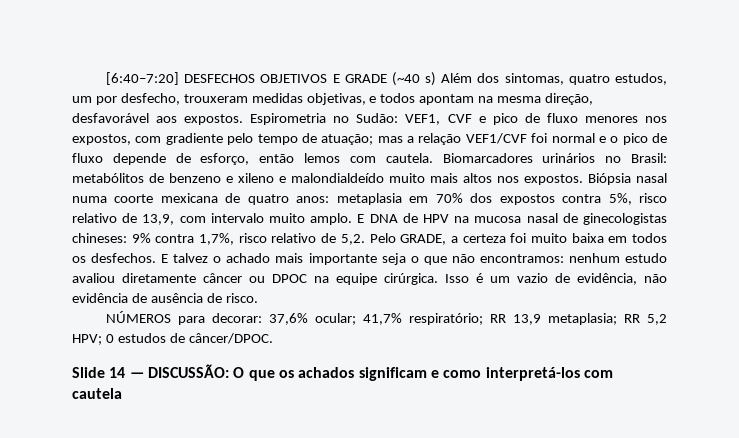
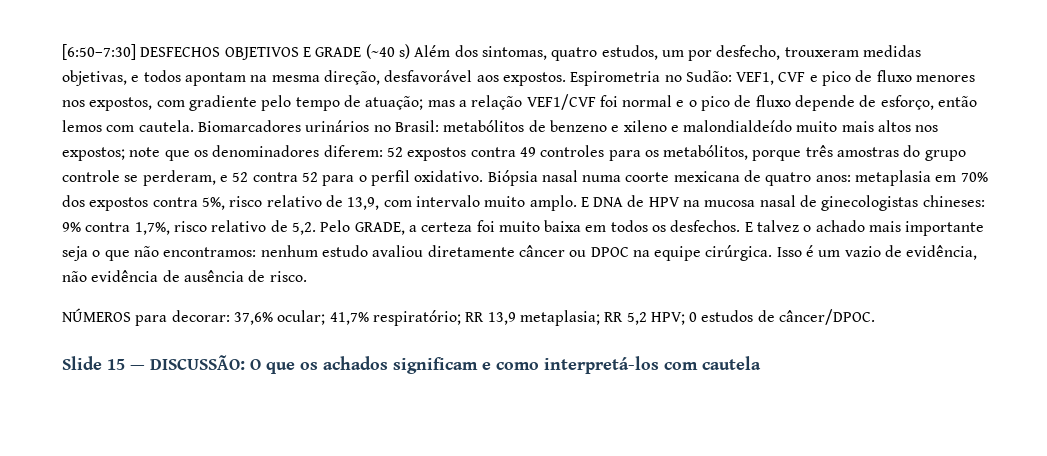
- [6:40–7:20] DESFECHOS OBJETIVOS E GRADE (~40 s) Além dos sintomas, quatro estudos, um por desfecho, trouxeram medidas objetivas, e todos apontam na mesma direção, desfavorável aos expostos.
+ [6:50–7:30] DESFECHOS OBJETIVOS E GRADE (~40 s) Além dos sintomas, quatro estudos, um por desfecho, trouxeram medidas objetivas, e todos apontam na mesma direção, desfavorável aos expostos.
- Biomarcadores urinários no Brasil: metabólitos de benzeno e xileno e malondialdeído muito mais altos nos expostos.
+ Biomarcadores urinários no Brasil: metabólitos de benzeno e xileno e malondialdeído muito mais altos nos expostos; note que os denominadores diferem: 52 expostos contra 49 controles para os metabólitos, porque três amostras do grupo controle se perderam, e 52 contra 52 para o perfil oxidativo.
- Slide 14 — DISCUSSÃO: O que os achados significam e como interpretá-los com cautela
+ Slide 15 — DISCUSSÃO: O que os achados significam e como interpretá-los com cautela

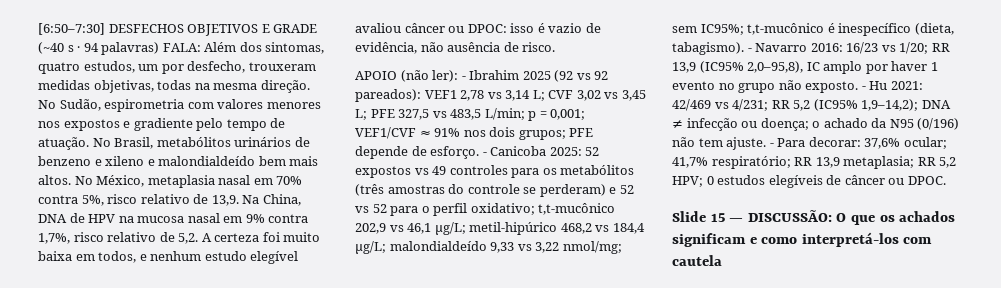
- [6:50–7:30] DESFECHOS OBJETIVOS E GRADE (~40 s) Além dos sintomas, quatro estudos, um por desfecho, trouxeram medidas objetivas, e todos apontam na mesma direção, desfavorável aos expostos. Espirometria no Sudão: VEF1, CVF e pico de fluxo menores nos expostos, com gradiente pelo tempo de atuação; mas a relação VEF1/CVF foi normal e o pico de fluxo depende de esforço, então lemos com cautela. Biomarcadores urinários no Brasil: metabólitos de benzeno e xileno e malondialdeído muito mais altos nos expostos; note que os denominadores diferem: 52 expostos contra 49 controles para os metabólitos, porque três amostras do grupo controle se perderam, e 52 contra 52 para o perfil oxidativo. Biópsia nasal numa coorte mexicana de quatro anos: metaplasia em 70% dos expostos contra 5%, risco relativo de 13,9, com intervalo muito amplo. E DNA de HPV na mucosa nasal de ginecologistas chineses: 9% contra 1,7%, risco relativo de 5,2.
+ [6:50–7:30] DESFECHOS OBJETIVOS E GRADE (~40 s · 94 palavras) FALA: Além dos sintomas, quatro estudos, um por desfecho, trouxeram medidas objetivas, todas na mesma direção. No Sudão, espirometria com valores menores nos expostos e gradiente pelo tempo de atuação. No Brasil, metabólitos urinários de benzeno e xileno e malondialdeído bem mais altos. No México, metaplasia nasal em 70% contra 5%, risco relativo de 13,9. Na China, DNA de HPV na mucosa nasal em 9% contra 1,7%, risco relativo de 5,2.
- Pelo GRADE, a certeza foi muito baixa em todos os desfechos. E talvez o achado mais importante seja o que não encontramos: nenhum estudo avaliou diretamente câncer ou DPOC na equipe cirúrgica. Isso é um vazio de evidência, não evidência de ausência de risco.
+ A certeza foi muito baixa em todos, e nenhum estudo elegível avaliou câncer ou DPOC: isso é vazio de evidência, não ausência de risco.
- NÚMEROS para decorar: 37,6% ocular; 41,7% respiratório; RR 13,9 metaplasia; RR 5,2 HPV; 0 estudos de câncer/DPOC.
+ APOIO (não ler): - Ibrahim 2025 (92 vs 92 pareados): VEF1 2,78 vs 3,14 L; CVF 3,02 vs 3,45 L; PFE 327,5 vs 483,5 L/min; p = 0,001; VEF1/CVF ≈ 91% nos dois grupos; PFE depende de esforço. - Canicoba 2025: 52 expostos vs 49 controles para os metabólitos (três amostras do controle se perderam) e 52 vs 52 para o perfil oxidativo; t,t-mucônico 202,9 vs 46,1 µg/L; metil-hipúrico 468,2 vs 184,4 µg/L; malondialdeído 9,33 vs 3,22 nmol/mg; sem IC95%; t,t-mucônico é inespecífico (dieta, tabagismo). - Navarro 2016: 16/23 vs 1/20; RR 13,9 (IC95% 2,0–95,8), IC amplo por haver 1 evento no grupo não exposto. - Hu 2021: 42/469 vs 4/231; RR 5,2 (IC95% 1,9–14,2); DNA ≠ infecção ou doença; o achado da N95 (0/196) não tem ajuste. - Para decorar: 37,6% ocular; 41,7% respiratório; RR 13,9 metaplasia; RR 5,2 HPV; 0 estudos elegíveis de câncer ou DPOC.

